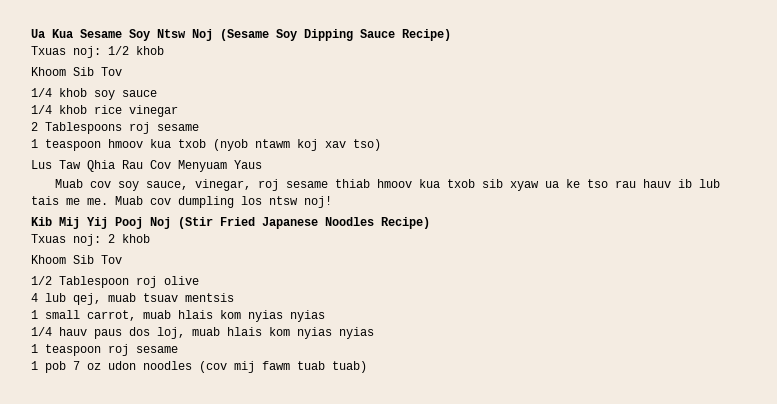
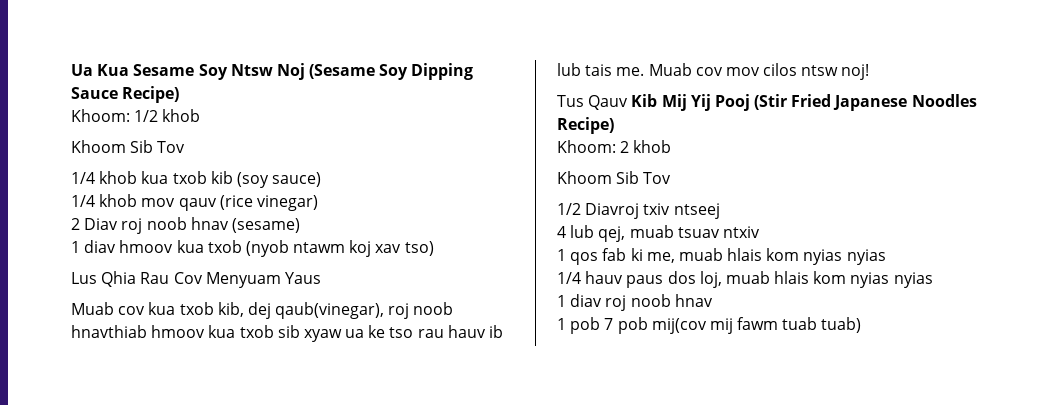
- Txuas noj: 1/2 khob
+ Khoom: 1/2 khob
- 1/4 khob soy sauce
- 1/4 khob rice vinegar
- 2 Tablespoons roj sesame
- 1 teaspoon hmoov kua txob (nyob ntawm koj xav tso)
+ 1/4 khob kua txob kib (soy sauce)
+ 1/4 khob mov qauv (rice vinegar)
+ 2 Diav roj noob hnav (sesame)
+ 1 diav hmoov kua txob (nyob ntawm koj xav tso)
- Lus Taw Qhia Rau Cov Menyuam Yaus
+ Lus Qhia Rau Cov Menyuam Yaus
- Muab cov soy sauce, vinegar, roj sesame thiab hmoov kua txob sib xyaw ua ke tso rau hauv ib lub tais me me.
+ Muab cov kua txob kib, dej qaub(vinegar), roj noob hnavthiab hmoov kua txob sib xyaw ua ke tso rau hauv ib lub tais me.
- Muab cov dumpling los ntsw noj!
+ Muab cov mov cilos ntsw noj!
- Kib Mij Yij Pooj Noj (Stir Fried Japanese Noodles Recipe)
+ Tus Qauv Kib Mij Yij Pooj (Stir Fried Japanese Noodles Recipe)
- Txuas noj: 2 khob
+ Khoom: 2 khob
- 1/2 Tablespoon roj olive
+ 1/2 Diavroj txiv ntseej
- 4 lub qej, muab tsuav mentsis
- 1 small carrot, muab hlais kom nyias nyias
+ 4 lub qej, muab tsuav ntxiv
+ 1 qos fab ki me, muab hlais kom nyias nyias
- 1 teaspoon roj sesame
+ 1 diav roj noob hnav
- 1 pob 7 oz udon noodles (cov mij fawm tuab tuab)
+ 1 pob 7 pob mij(cov mij fawm tuab tuab)

